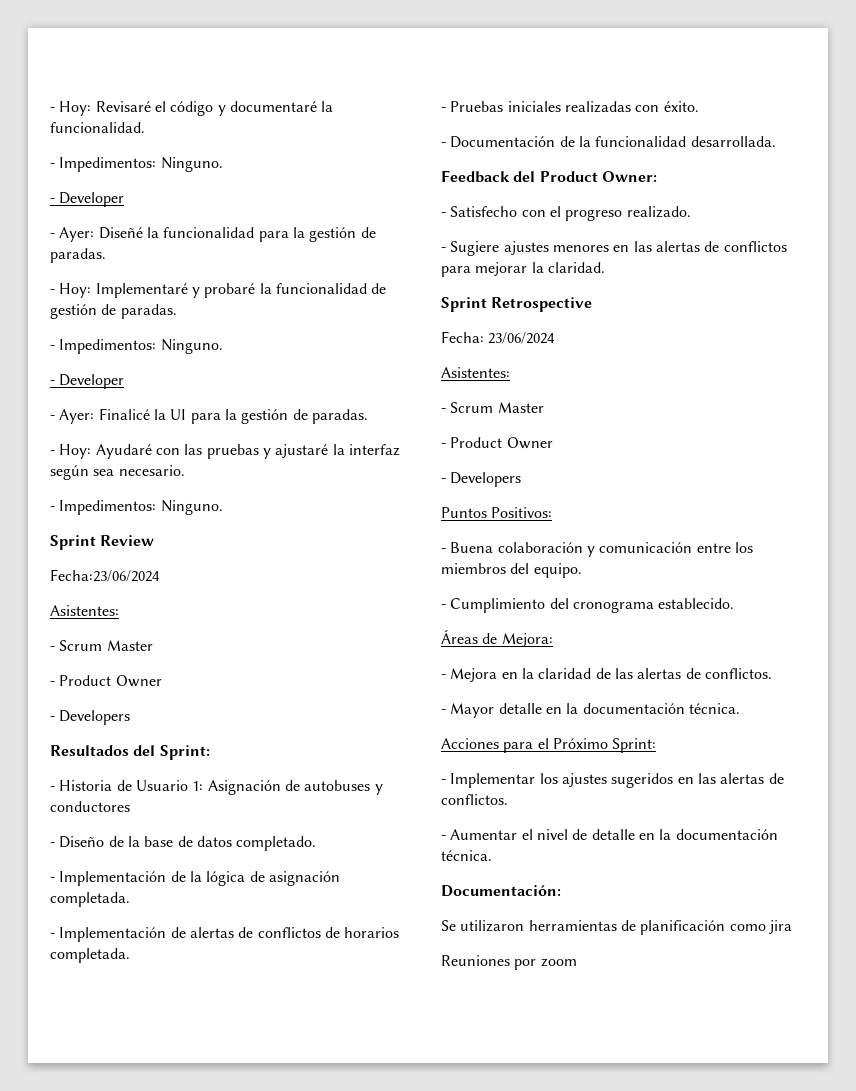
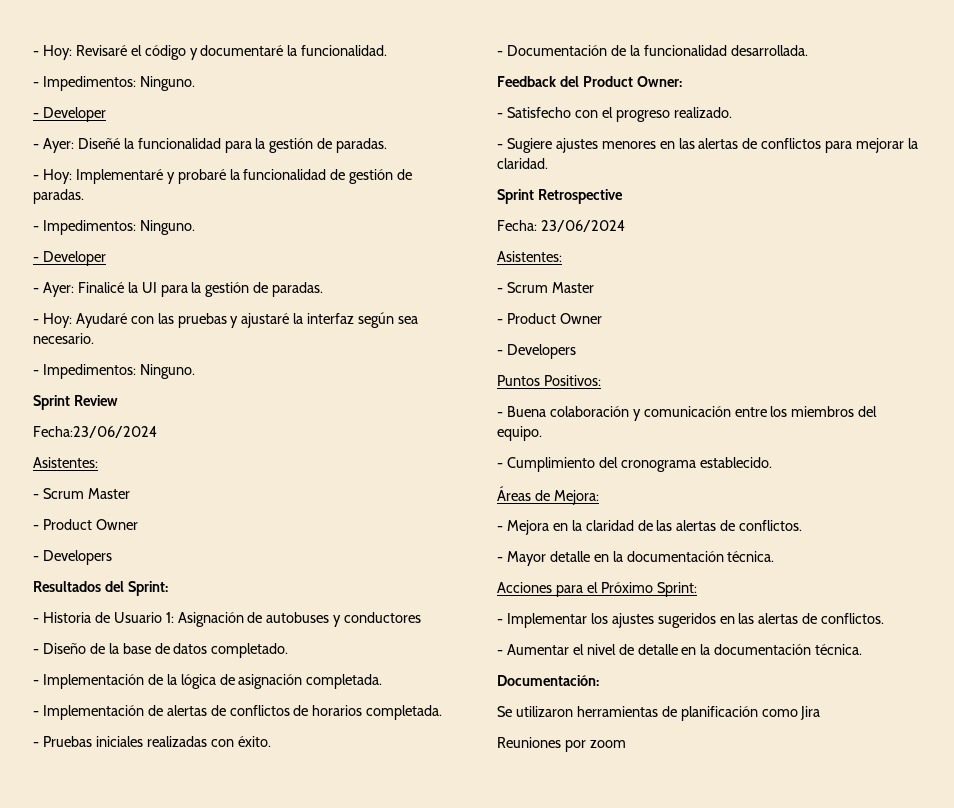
- Se utilizaron herramientas de planificación como jira
+ Se utilizaron herramientas de planificación como Jira

